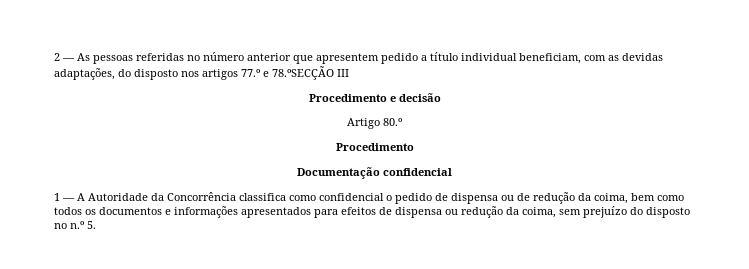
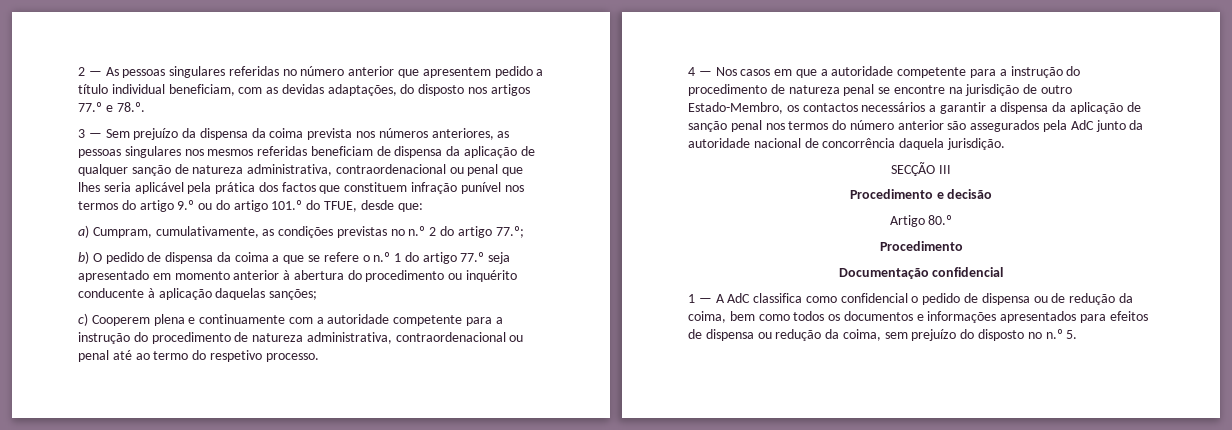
- 2 — As pessoas referidas no número anterior que apresentem pedido a título individual beneficiam, com as devidas adaptações, do disposto nos artigos 77.º e 78.ºSECÇÃO III
+ 2 — As pessoas singulares referidas no número anterior que apresentem pedido a título individual beneficiam, com as devidas adaptações, do disposto nos artigos 77.º e 78.º.
+ 3 — Sem prejuízo da dispensa da coima prevista nos números anteriores, as pessoas singulares nos mesmos referidas beneficiam de dispensa da aplicação de qualquer sanção de natureza administrativa, contraordenacional ou penal que lhes seria aplicável pela prática dos factos que constituem infração punível nos termos do artigo 9.º ou do artigo 101.º do TFUE, desde que:
+ a) Cumpram, cumulativamente, as condições previstas no n.º 2 do artigo 77.º;
+ b) O pedido de dispensa da coima a que se refere o n.º 1 do artigo 77.º seja apresentado em momento anterior à abertura do procedimento ou inquérito conducente à aplicação daquelas sanções;
+ c) Cooperem plena e continuamente com a autoridade competente para a instrução do procedimento de natureza administrativa, contraordenacional ou penal até ao termo do respetivo processo.
+ 4 — Nos casos em que a autoridade competente para a instrução do procedimento de natureza penal se encontre na jurisdição de outro Estado-Membro, os contactos necessários a garantir a dispensa da aplicação de sanção penal nos termos do número anterior são assegurados pela AdC junto da autoridade nacional de concorrência daquela jurisdição.
+ SECÇÃO III
- 1 — A Autoridade da Concorrência classifica como confidencial o pedido de dispensa ou de redução da coima, bem como todos os documentos e informações apresentados para efeitos de dispensa ou redução da coima, sem prejuízo do disposto no n.º 5.
+ 1 — A AdC classifica como confidencial o pedido de dispensa ou de redução da coima, bem como todos os documentos e informações apresentados para efeitos de dispensa ou redução da coima, sem prejuízo do disposto no n.º 5.

